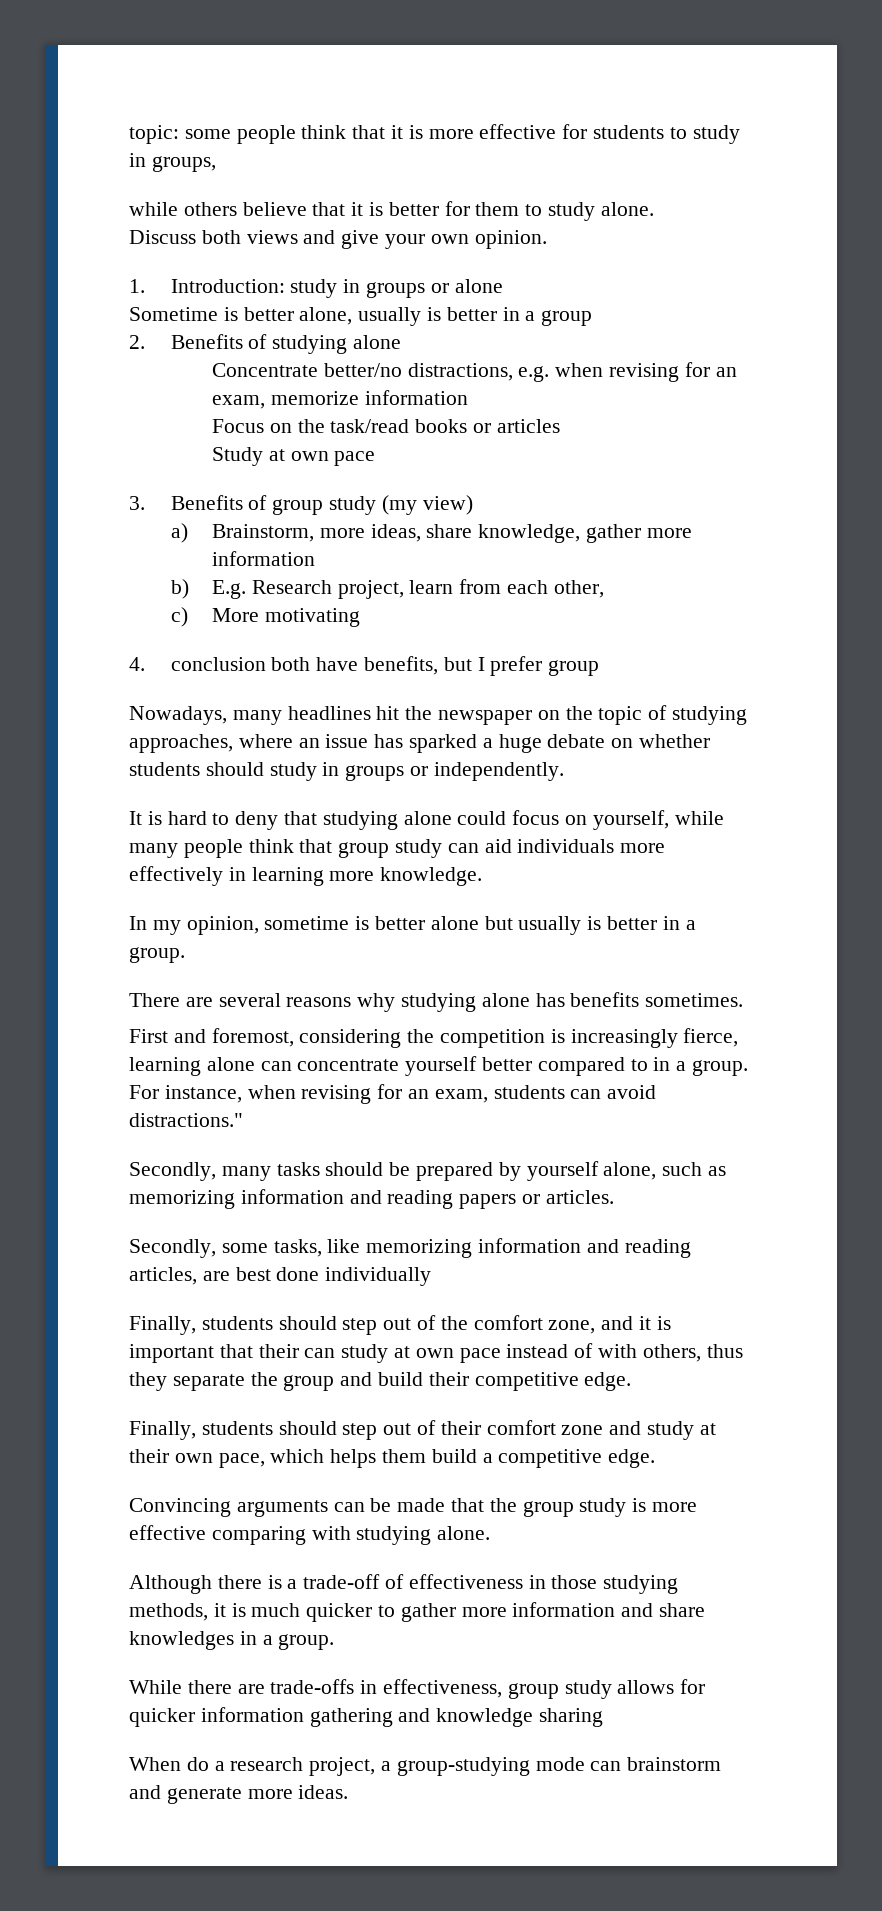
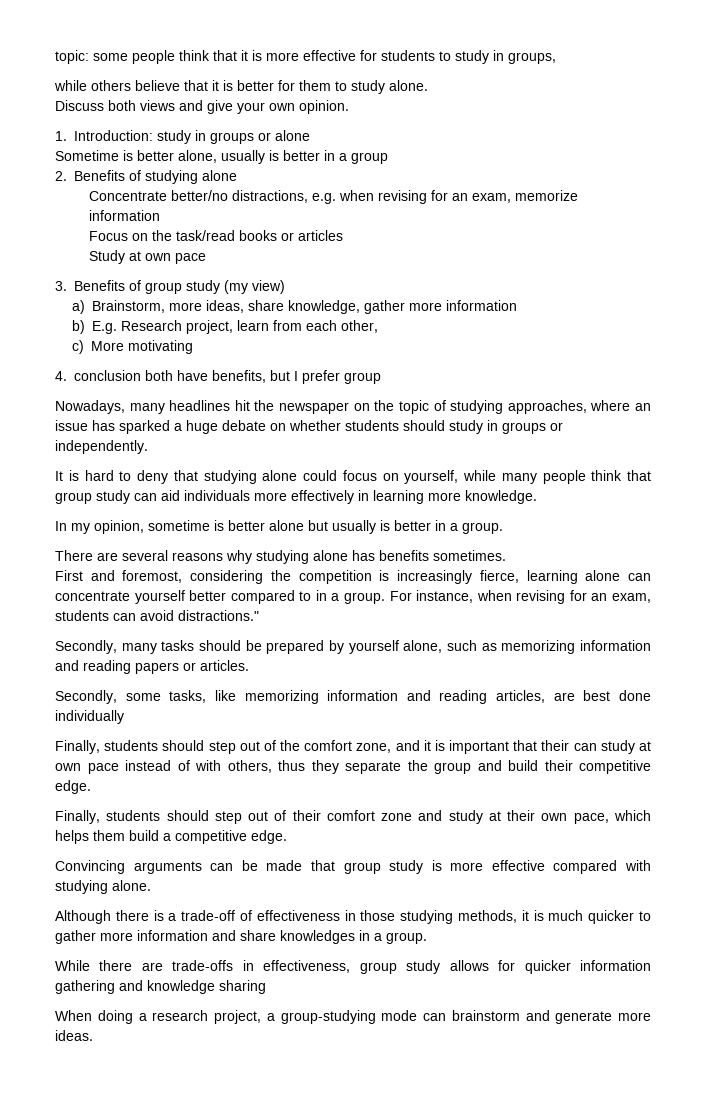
- Convincing arguments can be made that the group study is more effective comparing with studying alone.
+ Convincing arguments can be made that group study is more effective compared with studying alone.
- When do a research project, a group-studying mode can brainstorm and generate more ideas.
+ When doing a research project, a group-studying mode can brainstorm and generate more ideas.

